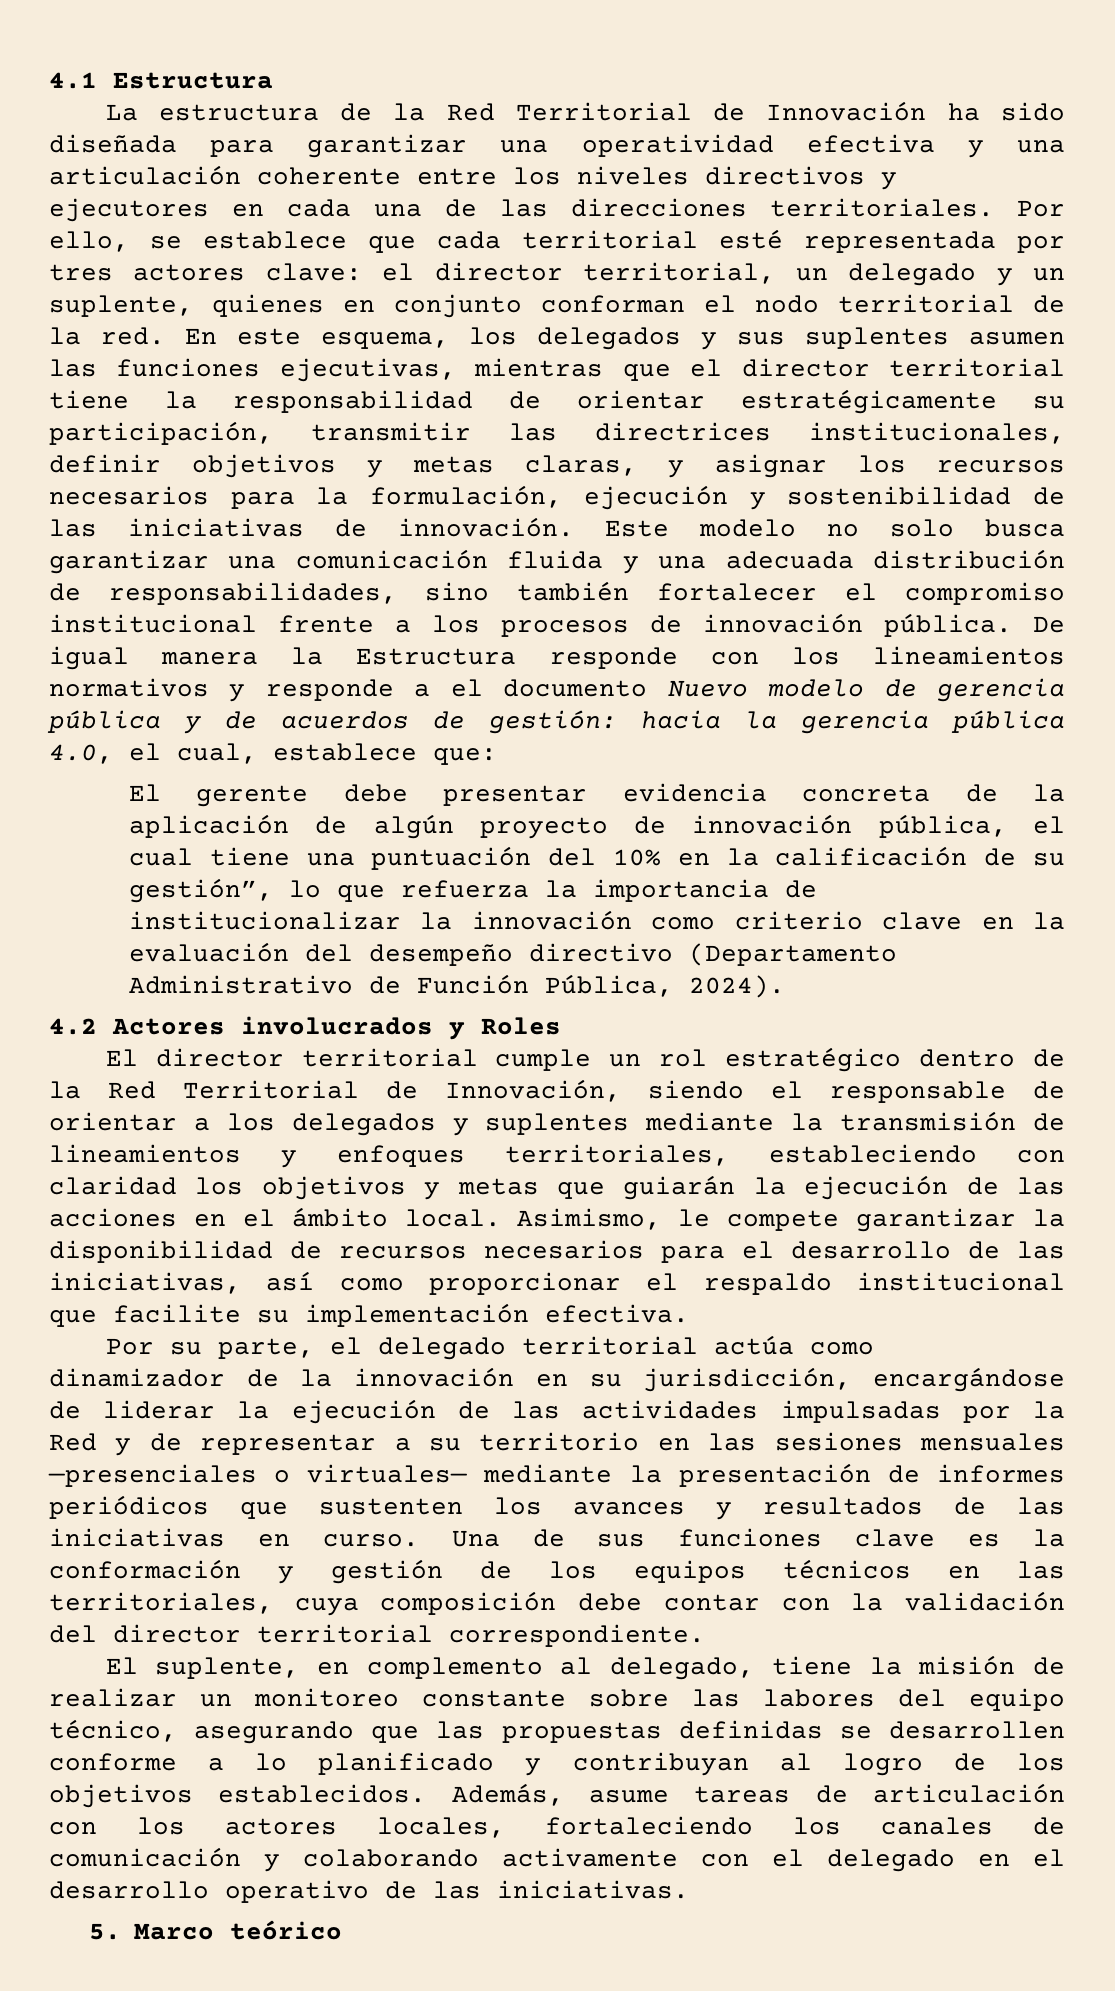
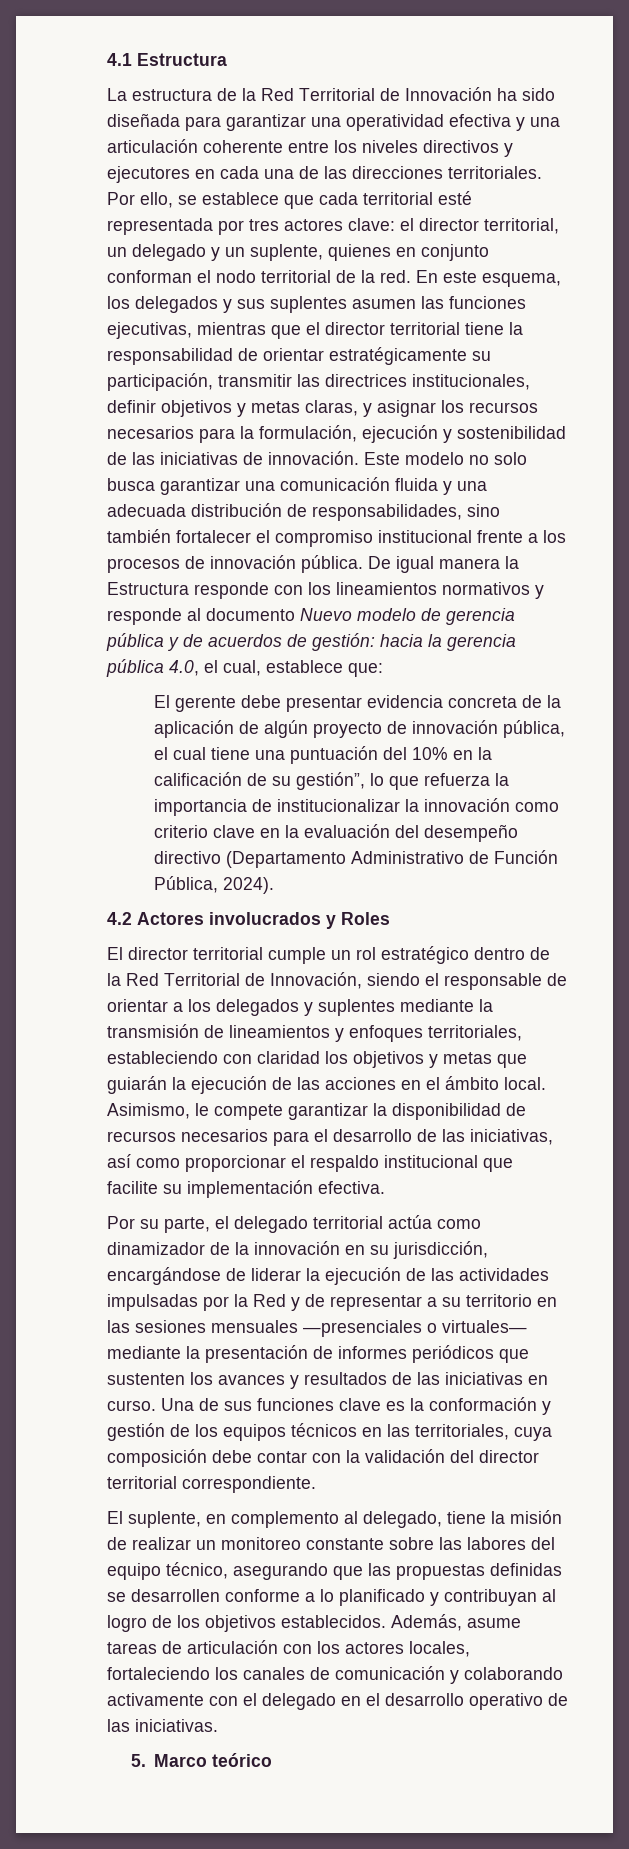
- De igual manera la Estructura responde con los lineamientos normativos y responde a el documento Nuevo modelo de gerencia pública y de acuerdos de gestión: hacia la gerencia pública 4.0, el cual, establece que:
+ De igual manera la Estructura responde con los lineamientos normativos y responde al documento Nuevo modelo de gerencia pública y de acuerdos de gestión: hacia la gerencia pública 4.0, el cual, establece que:

